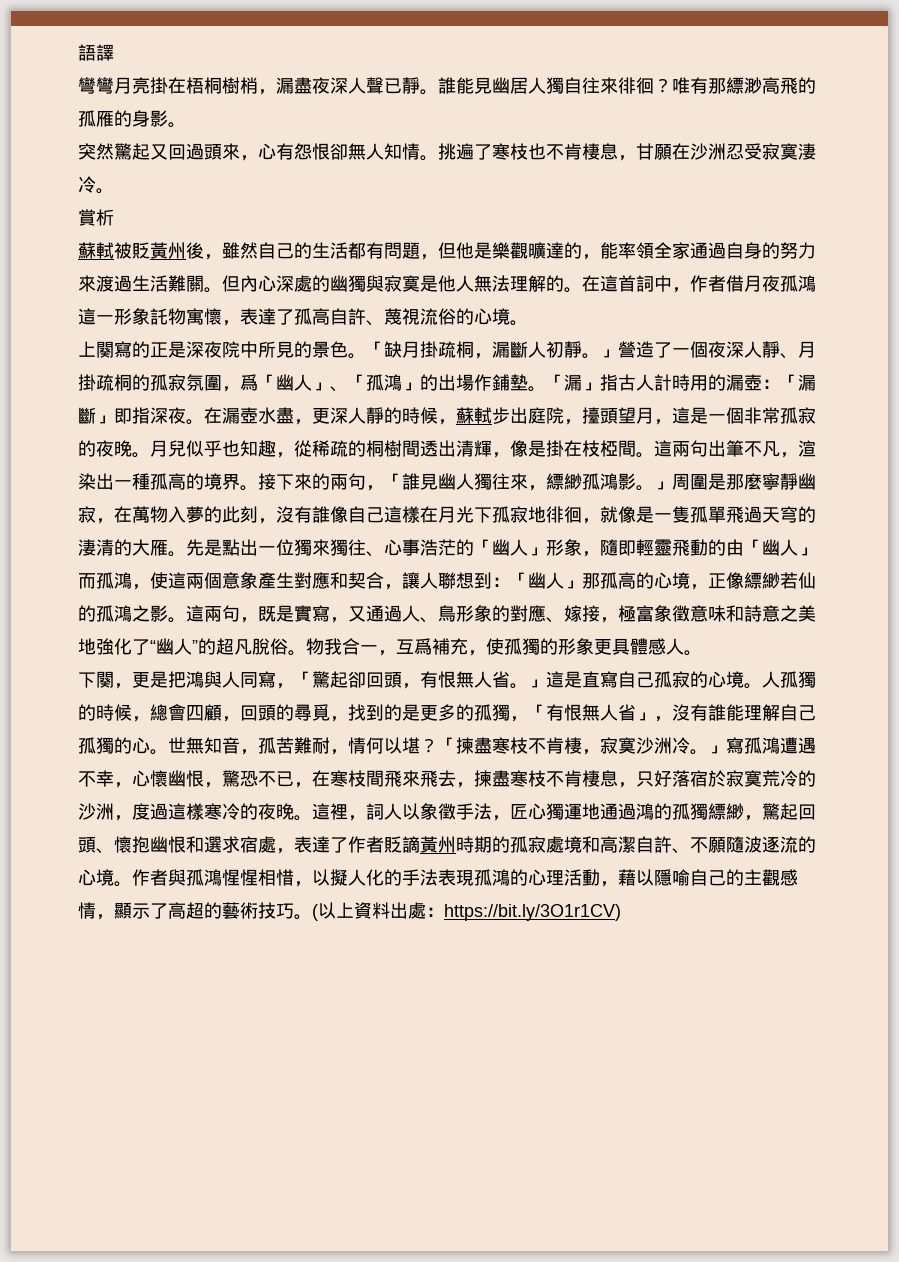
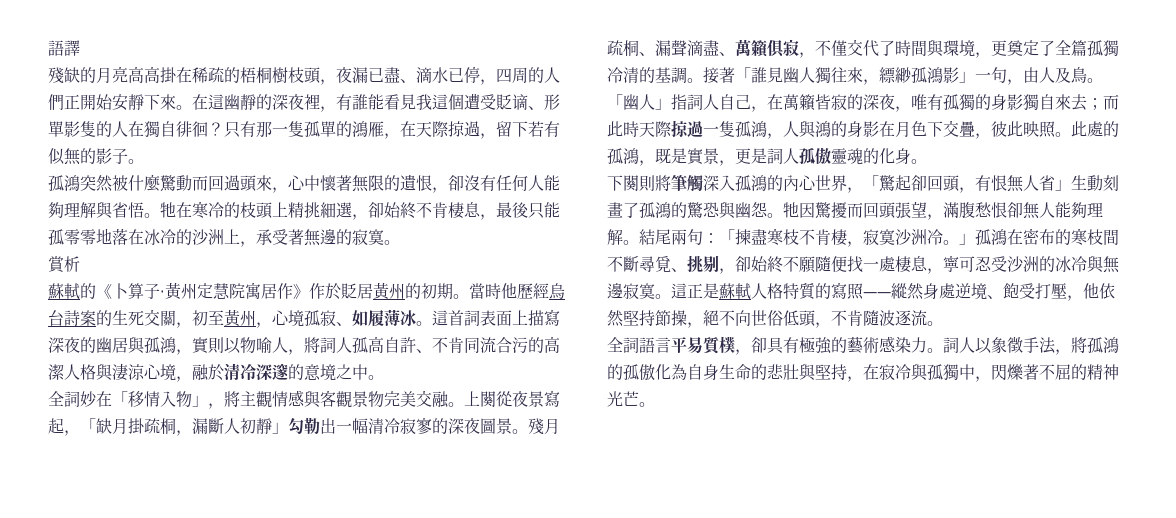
- 彎彎月亮掛在梧桐樹梢，漏盡夜深人聲已靜。誰能見幽居人獨自往來徘徊？唯有那縹渺高飛的孤雁的身影。
- 突然驚起又回過頭來，心有怨恨卻無人知情。挑遍了寒枝也不肯棲息，甘願在沙洲忍受寂寞淒冷。
+ 殘缺的月亮高高掛在稀疏的梧桐樹枝頭，夜漏已盡、滴水已停，四周的人們正開始安靜下來。在這幽靜的深夜裡，有誰能看見我這個遭受貶谪、形單影隻的人在獨自徘徊？只有那一隻孤單的鴻雁，在天際掠過，留下若有似無的影子。
+ 孤鴻突然被什麼驚動而回過頭來，心中懷著無限的遺恨，卻沒有任何人能夠理解與省悟。牠在寒冷的枝頭上精挑細選，卻始終不肯棲息，最後只能孤零零地落在冰冷的沙洲上，承受著無邊的寂寞。
  賞析
- 蘇軾被貶黃州後，雖然自己的生活都有問題，但他是樂觀曠達的，能率領全家通過自身的努力來渡過生活難關。但內心深處的幽獨與寂寞是他人無法理解的。在這首詞中，作者借月夜孤鴻這一形象託物寓懷，表達了孤高自許、蔑視流俗的心境。
- 上闋寫的正是深夜院中所見的景色。「缺月掛疏桐，漏斷人初靜。」營造了一個夜深人靜、月掛疏桐的孤寂氛圍，爲「幽人」、「孤鴻」的出場作鋪墊。「漏」指古人計時用的漏壺：「漏斷」即指深夜。在漏壺水盡，更深人靜的時候，蘇軾步出庭院，擡頭望月，這是一個非常孤寂的夜晚。月兒似乎也知趣，從稀疏的桐樹間透出清輝，像是掛在枝椏間。這兩句出筆不凡，渲染出一種孤高的境界。接下來的兩句，「誰見幽人獨往來，縹緲孤鴻影。」周圍是那麼寧靜幽寂，在萬物入夢的此刻，沒有誰像自己這樣在月光下孤寂地徘徊，就像是一隻孤單飛過天穹的淒清的大雁。先是點出一位獨來獨往、心事浩茫的「幽人」形象，隨即輕靈飛動的由「幽人」而孤鴻，使這兩個意象產生對應和契合，讓人聯想到：「幽人」那孤高的心境，正像縹緲若仙的孤鴻之影。這兩句，既是實寫，又通過人、鳥形象的對應、嫁接，極富象徵意味和詩意之美地強化了“幽人”的超凡脫俗。物我合一，互爲補充，使孤獨的形象更具體感人。
- 下闋，更是把鴻與人同寫，「驚起卻回頭，有恨無人省。」這是直寫自己孤寂的心境。人孤獨的時候，總會四顧，回頭的尋覓，找到的是更多的孤獨，「有恨無人省」，沒有誰能理解自己孤獨的心。世無知音，孤苦難耐，情何以堪？「揀盡寒枝不肯棲，寂寞沙洲冷。」寫孤鴻遭遇不幸，心懷幽恨，驚恐不已，在寒枝間飛來飛去，揀盡寒枝不肯棲息，只好落宿於寂寞荒冷的沙洲，度過這樣寒冷的夜晚。這裡，詞人以象徵手法，匠心獨運地通過鴻的孤獨縹緲，驚起回頭、懷抱幽恨和選求宿處，表達了作者貶謫黃州時期的孤寂處境和高潔自許、不願隨波逐流的心境。作者與孤鴻惺惺相惜，以擬人化的手法表現孤鴻的心理活動，藉以隱喻自己的主觀感情，顯示了高超的藝術技巧。(以上資料出處：https://bit.ly/3O1r1CV)
+ 蘇軾的《卜算子·黃州定慧院寓居作》作於貶居黃州的初期。當時他歷經烏台詩案的生死交關，初至黃州，心境孤寂、如履薄冰。這首詞表面上描寫深夜的幽居與孤鴻，實則以物喻人，將詞人孤高自許、不肯同流合污的高潔人格與淒涼心境，融於清冷深邃的意境之中。
+ 全詞妙在「移情入物」，將主觀情感與客觀景物完美交融。上闋從夜景寫起，「缺月掛疏桐，漏斷人初靜」勾勒出一幅清冷寂寥的深夜圖景。殘月疏桐、漏聲滴盡、萬籟俱寂，不僅交代了時間與環境，更奠定了全篇孤獨冷清的基調。接著「誰見幽人獨往來，縹緲孤鴻影」一句，由人及鳥。「幽人」指詞人自己，在萬籟皆寂的深夜，唯有孤獨的身影獨自來去；而此時天際掠過一隻孤鴻，人與鴻的身影在月色下交疊，彼此映照。此處的孤鴻，既是實景，更是詞人孤傲靈魂的化身。
+ 下闋則將筆觸深入孤鴻的內心世界，「驚起卻回頭，有恨無人省」生動刻畫了孤鴻的驚恐與幽怨。牠因驚擾而回頭張望，滿腹愁恨卻無人能夠理解。結尾兩句：「揀盡寒枝不肯棲，寂寞沙洲冷。」孤鴻在密布的寒枝間不斷尋覓、挑剔，卻始終不願隨便找一處棲息，寧可忍受沙洲的冰冷與無邊寂寞。這正是蘇軾人格特質的寫照——縱然身處逆境、飽受打壓，他依然堅持節操，絕不向世俗低頭，不肯隨波逐流。
+ 全詞語言平易質樸，卻具有極強的藝術感染力。詞人以象徵手法，將孤鴻的孤傲化為自身生命的悲壯與堅持，在寂冷與孤獨中，閃爍著不屈的精神光芒。

